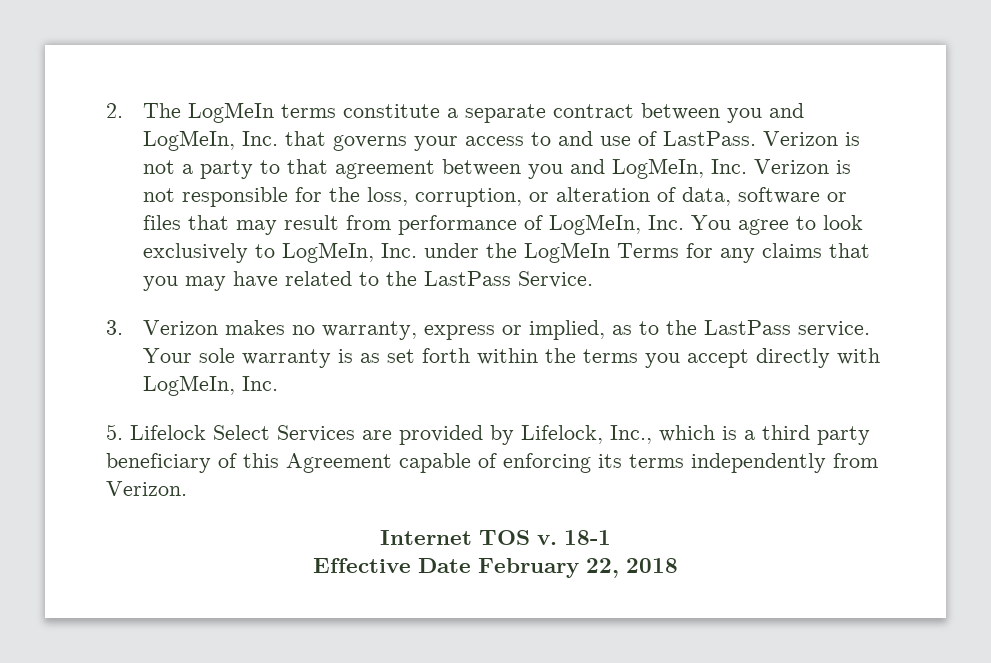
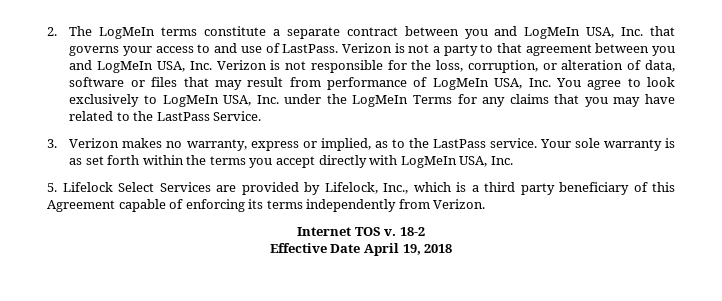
- 2. The LogMeIn terms constitute a separate contract between you and LogMeIn, Inc. that governs your access to and use of LastPass.
+ 2. The LogMeIn terms constitute a separate contract between you and LogMeIn USA, Inc. that governs your access to and use of LastPass.
- Verizon is not a party to that agreement between you and LogMeIn, Inc. Verizon is not responsible for the loss, corruption, or alteration of data, software or files that may result from performance of LogMeIn, Inc. You agree to look exclusively to LogMeIn, Inc. under the LogMeIn Terms for any claims that you may have related to the LastPass Service.
+ Verizon is not a party to that agreement between you and LogMeIn USA, Inc. Verizon is not responsible for the loss, corruption, or alteration of data, software or files that may result from performance of LogMeIn USA, Inc. You agree to look exclusively to LogMeIn USA, Inc. under the LogMeIn Terms for any claims that you may have related to the LastPass Service.
- Your sole warranty is as set forth within the terms you accept directly with LogMeIn, Inc.
+ Your sole warranty is as set forth within the terms you accept directly with LogMeIn USA, Inc.
- 18-1
+ 18-2
- Effective Date February 22, 2018
+ Effective Date April 19, 2018

